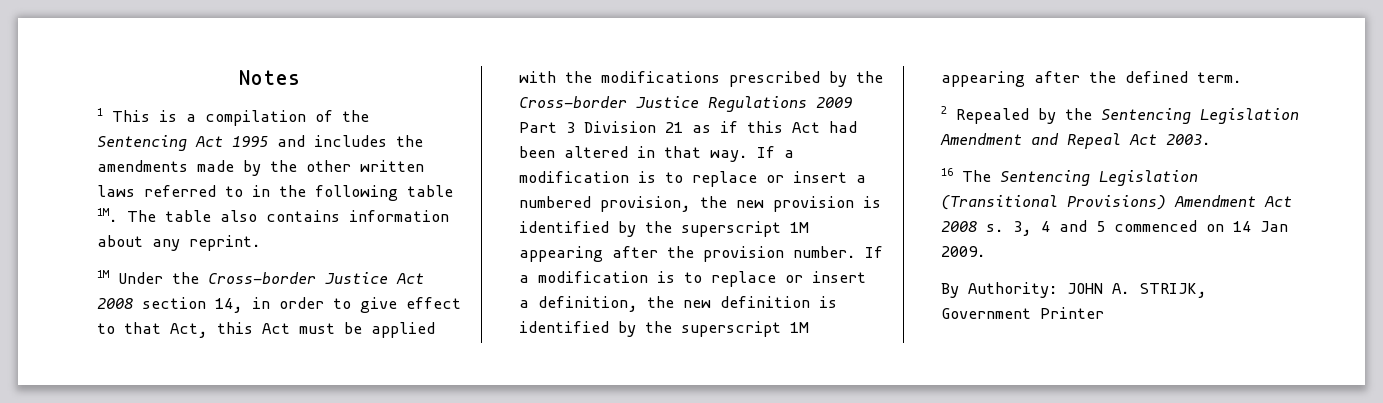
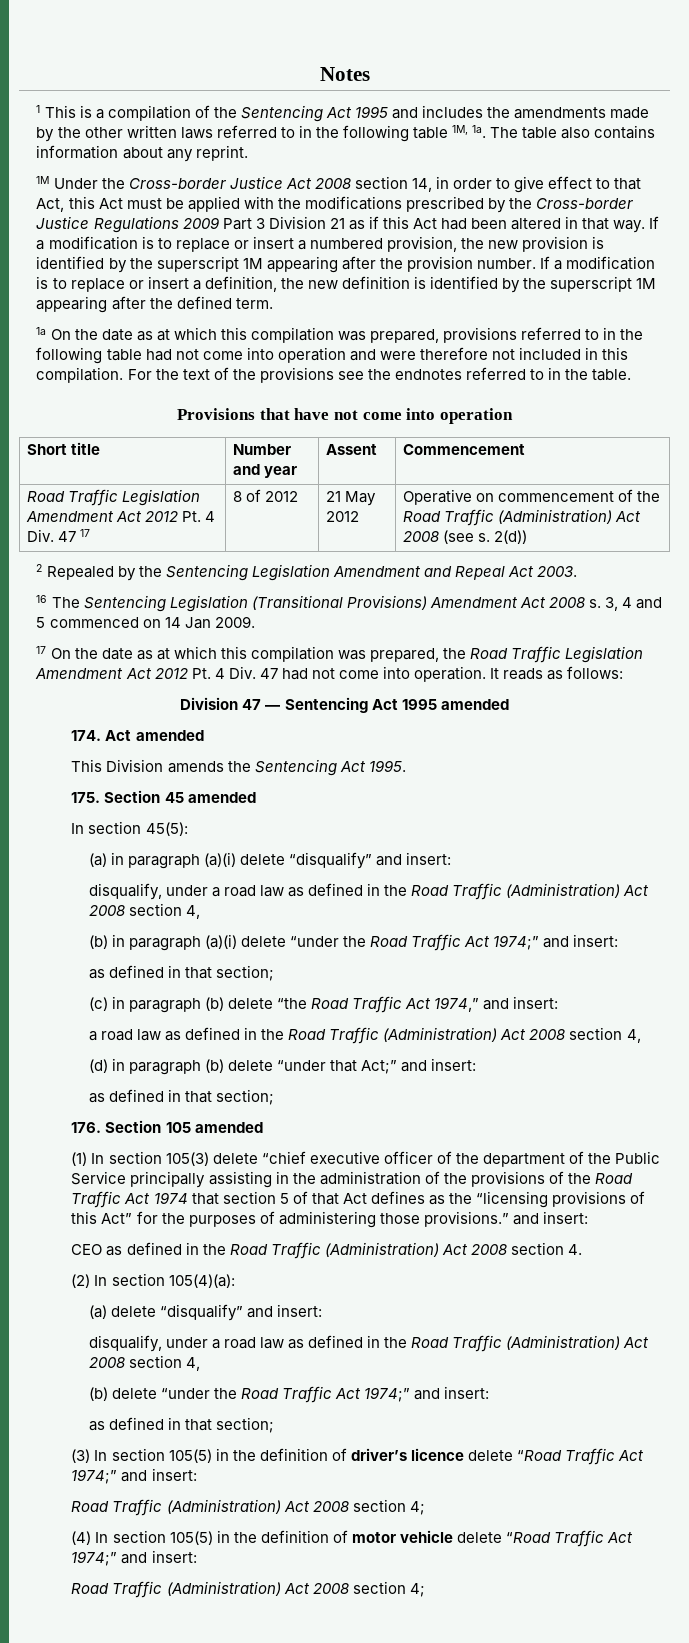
- 1 This is a compilation of the Sentencing Act 1995 and includes the amendments made by the other written laws referred to in the following table 1M.
+ 1 This is a compilation of the Sentencing Act 1995 and includes the amendments made by the other written laws referred to in the following table 1M, 1a.
+ 1a On the date as at which this compilation was prepared, provisions referred to in the following table had not come into operation and were therefore not included in this compilation. For the text of the provisions see the endnotes referred to in the table.
+ Provisions that have not come into operation
+ Short title | Number and year | Assent | Commencement
+ Road Traffic Legislation Amendment Act 2012 Pt. 4 Div. 47 17 | 8 of 2012 | 21 May 2012 | Operative on commencement of the Road Traffic (Administration) Act 2008 (see s. 2(d))
- By Authority: JOHN A. STRIJK, Government Printer
+ 17 On the date as at which this compilation was prepared, the Road Traffic Legislation Amendment Act 2012 Pt. 4 Div. 47 had not come into operation. It reads as follows:
+ Division 47 — Sentencing Act 1995 amended
+ 174. Act amended
+ This Division amends the Sentencing Act 1995.
+ 175. Section 45 amended
+ In section 45(5):
+ (a) in paragraph (a)(i) delete “disqualify” and insert:
+ disqualify, under a road law as defined in the Road Traffic (Administration) Act 2008 section 4,
+ (b) in paragraph (a)(i) delete “under the Road Traffic Act 1974;” and insert:
+ as defined in that section;
+ (c) in paragraph (b) delete “the Road Traffic Act 1974,” and insert:
+ a road law as defined in the Road Traffic (Administration) Act 2008 section 4,
+ (d) in paragraph (b) delete “under that Act;” and insert:
+ as defined in that section;
+ 176. Section 105 amended
+ (1) In section 105(3) delete “chief executive officer of the department of the Public Service principally assisting in the administration of the provisions of the Road Traffic Act 1974 that section 5 of that Act defines as the “licensing provisions of this Act” for the purposes of administering those provisions.” and insert:
+ CEO as defined in the Road Traffic (Administration) Act 2008 section 4.
+ (2) In section 105(4)(a):
+ (a) delete “disqualify” and insert:
+ disqualify, under a road law as defined in the Road Traffic (Administration) Act 2008 section 4,
+ (b) delete “under the Road Traffic Act 1974;” and insert:
+ as defined in that section;
+ (3) In section 105(5) in the definition of driver’s licence delete “Road Traffic Act 1974;” and insert:
+ Road Traffic (Administration) Act 2008 section 4;
+ (4) In section 105(5) in the definition of motor vehicle delete “Road Traffic Act 1974;” and insert:
+ Road Traffic (Administration) Act 2008 section 4;

